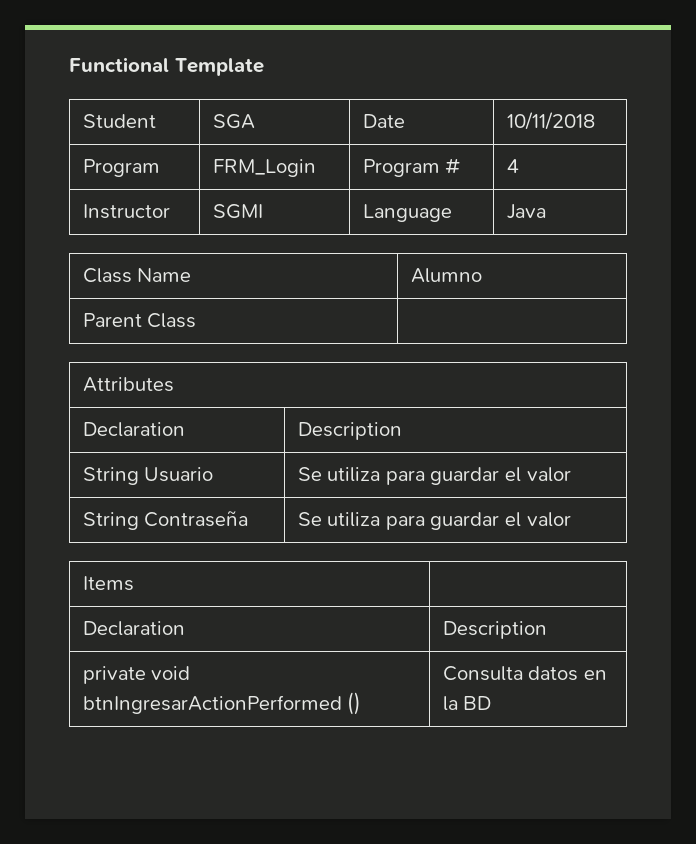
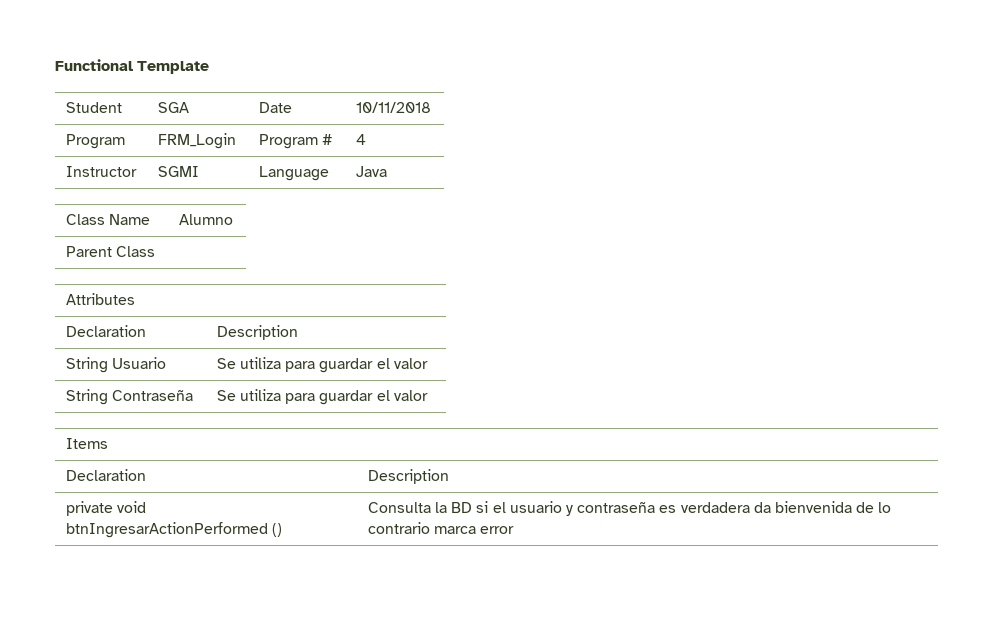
- private void btnIngresarActionPerformed () | Consulta datos en la BD
+ private void btnIngresarActionPerformed () | Consulta la BD si el usuario y contraseña es verdadera da bienvenida de lo contrario marca error

